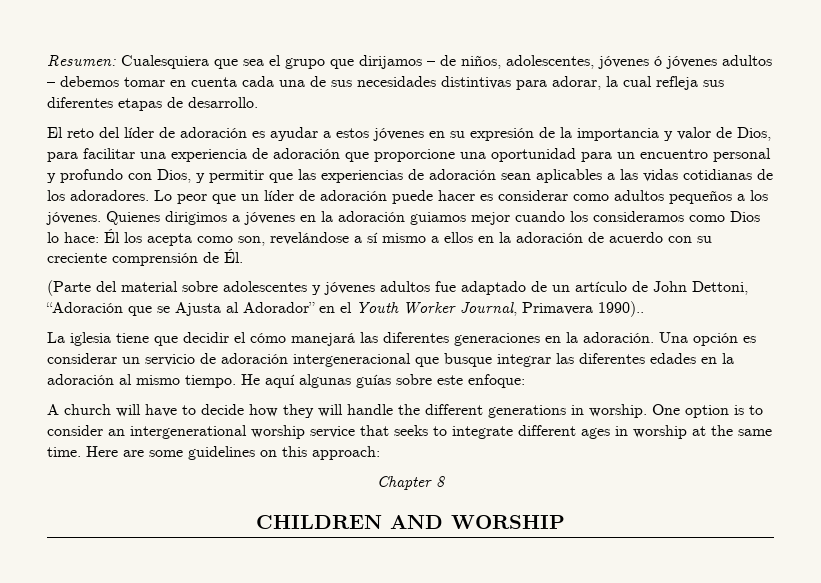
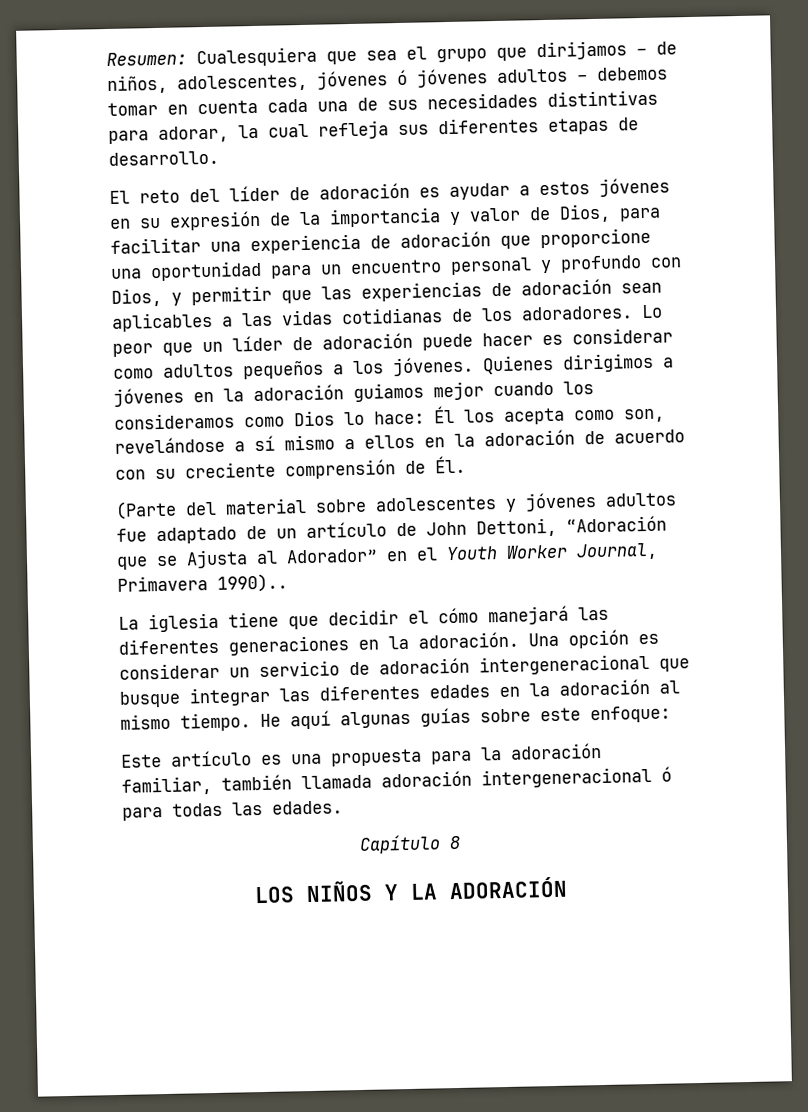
- A church will have to decide how they will handle the different generations in worship. One option is to consider an intergenerational worship service that seeks to integrate different ages in worship at the same time. Here are some guidelines on this approach:
- Chapter 8
- CHILDREN AND WORSHIP
+ Este artículo es una propuesta para la adoración familiar, también llamada adoración intergeneracional ó para todas las edades.
+ Capítulo 8
+ LOS NIÑOS Y LA ADORACIÓN

